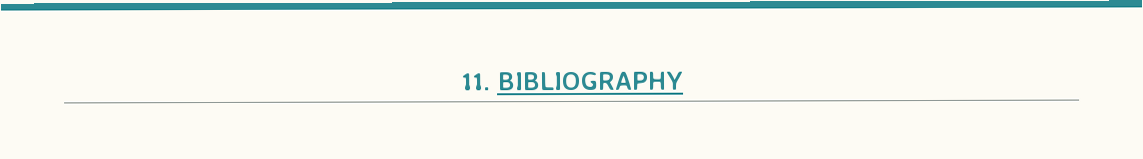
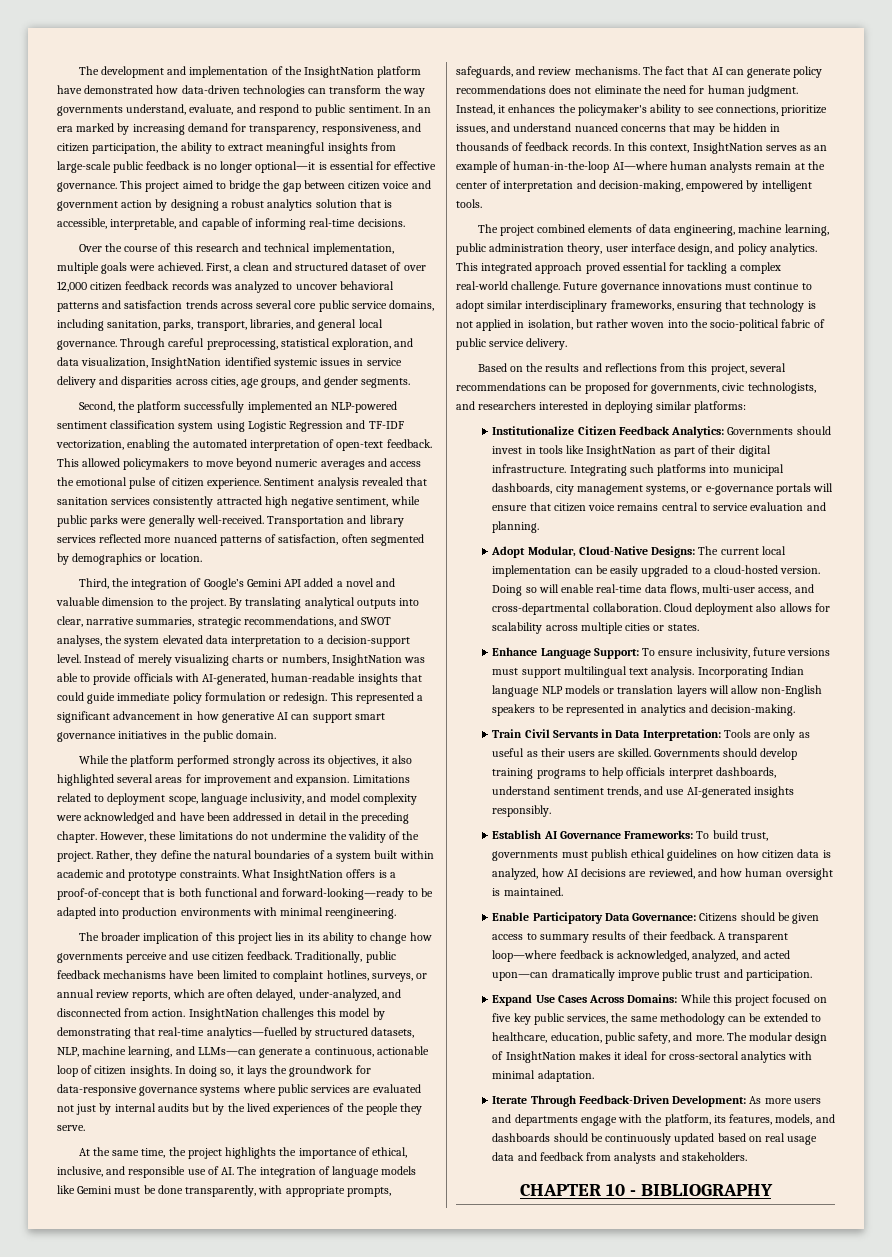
- 11. BIBLIOGRAPHY
+ The development and implementation of the InsightNation platform have demonstrated how data-driven technologies can transform the way governments understand, evaluate, and respond to public sentiment. In an era marked by increasing demand for transparency, responsiveness, and citizen participation, the ability to extract meaningful insights from large-scale public feedback is no longer optional—it is essential for effective governance. This project aimed to bridge the gap between citizen voice and government action by designing a robust analytics solution that is accessible, interpretable, and capable of informing real-time decisions.
+ Over the course of this research and technical implementation, multiple goals were achieved. First, a clean and structured dataset of over 12,000 citizen feedback records was analyzed to uncover behavioral patterns and satisfaction trends across several core public service domains, including sanitation, parks, transport, libraries, and general local governance. Through careful preprocessing, statistical exploration, and data visualization, InsightNation identified systemic issues in service delivery and disparities across cities, age groups, and gender segments.
+ Second, the platform successfully implemented an NLP-powered sentiment classification system using Logistic Regression and TF-IDF vectorization, enabling the automated interpretation of open-text feedback. This allowed policymakers to move beyond numeric averages and access the emotional pulse of citizen experience. Sentiment analysis revealed that sanitation services consistently attracted high negative sentiment, while public parks were generally well-received. Transportation and library services reflected more nuanced patterns of satisfaction, often segmented by demographics or location.
+ Third, the integration of Google’s Gemini API added a novel and valuable dimension to the project. By translating analytical outputs into clear, narrative summaries, strategic recommendations, and SWOT analyses, the system elevated data interpretation to a decision-support level. Instead of merely visualizing charts or numbers, InsightNation was able to provide officials with AI-generated, human-readable insights that could guide immediate policy formulation or redesign. This represented a significant advancement in how generative AI can support smart governance initiatives in the public domain.
+ While the platform performed strongly across its objectives, it also highlighted several areas for improvement and expansion. Limitations related to deployment scope, language inclusivity, and model complexity were acknowledged and have been addressed in detail in the preceding chapter. However, these limitations do not undermine the validity of the project. Rather, they define the natural boundaries of a system built within academic and prototype constraints. What InsightNation offers is a proof-of-concept that is both functional and forward-looking—ready to be adapted into production environments with minimal reengineering.
+ The broader implication of this project lies in its ability to change how governments perceive and use citizen feedback. Traditionally, public feedback mechanisms have been limited to complaint hotlines, surveys, or annual review reports, which are often delayed, under-analyzed, and disconnected from action. InsightNation challenges this model by demonstrating that real-time analytics—fuelled by structured datasets, NLP, machine learning, and LLMs—can generate a continuous, actionable loop of citizen insights. In doing so, it lays the groundwork for data-responsive governance systems where public services are evaluated not just by internal audits but by the lived experiences of the people they serve.
+ At the same time, the project highlights the importance of ethical, inclusive, and responsible use of AI. The integration of language models like Gemini must be done transparently, with appropriate prompts, safeguards, and review mechanisms. The fact that AI can generate policy recommendations does not eliminate the need for human judgment. Instead, it enhances the policymaker's ability to see connections, prioritize issues, and understand nuanced concerns that may be hidden in thousands of feedback records. In this context, InsightNation serves as an example of human-in-the-loop AI—where human analysts remain at the center of interpretation and decision-making, empowered by intelligent tools.
+ The project combined elements of data engineering, machine learning, public administration theory, user interface design, and policy analytics. This integrated approach proved essential for tackling a complex real-world challenge. Future governance innovations must continue to adopt similar interdisciplinary frameworks, ensuring that technology is not applied in isolation, but rather woven into the socio-political fabric of public service delivery.
+ Based on the results and reflections from this project, several recommendations can be proposed for governments, civic technologists, and researchers interested in deploying similar platforms:
+ Institutionalize Citizen Feedback Analytics: Governments should invest in tools like InsightNation as part of their digital infrastructure. Integrating such platforms into municipal dashboards, city management systems, or e-governance portals will ensure that citizen voice remains central to service evaluation and planning.
+ Adopt Modular, Cloud-Native Designs: The current local implementation can be easily upgraded to a cloud-hosted version. Doing so will enable real-time data flows, multi-user access, and cross-departmental collaboration. Cloud deployment also allows for scalability across multiple cities or states.
+ Enhance Language Support: To ensure inclusivity, future versions must support multilingual text analysis. Incorporating Indian language NLP models or translation layers will allow non-English speakers to be represented in analytics and decision-making.
+ Train Civil Servants in Data Interpretation: Tools are only as useful as their users are skilled. Governments should develop training programs to help officials interpret dashboards, understand sentiment trends, and use AI-generated insights responsibly.
+ Establish AI Governance Frameworks: To build trust, governments must publish ethical guidelines on how citizen data is analyzed, how AI decisions are reviewed, and how human oversight is maintained.
+ Enable Participatory Data Governance: Citizens should be given access to summary results of their feedback. A transparent loop—where feedback is acknowledged, analyzed, and acted upon—can dramatically improve public trust and participation.
+ Expand Use Cases Across Domains: While this project focused on five key public services, the same methodology can be extended to healthcare, education, public safety, and more. The modular design of InsightNation makes it ideal for cross-sectoral analytics with minimal adaptation.
+ Iterate Through Feedback-Driven Development: As more users and departments engage with the platform, its features, models, and dashboards should be continuously updated based on real usage data and feedback from analysts and stakeholders.
+ CHAPTER 10 - BIBLIOGRAPHY

